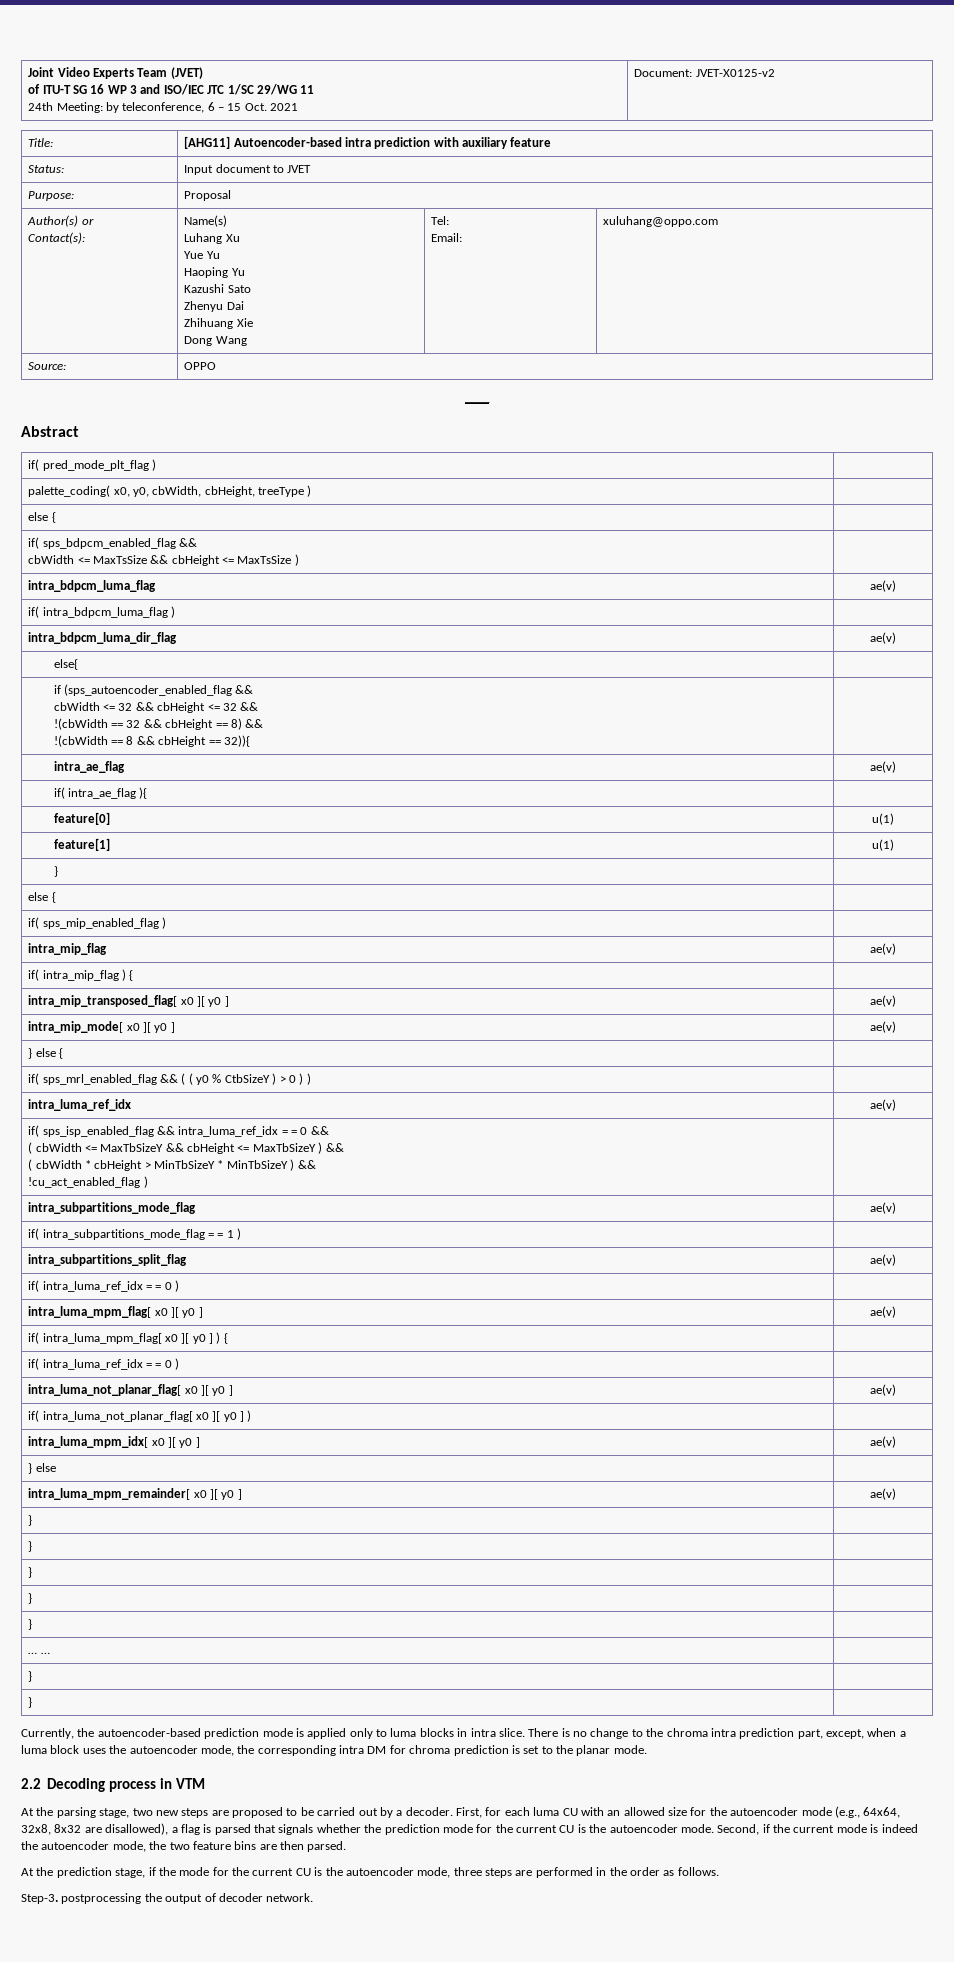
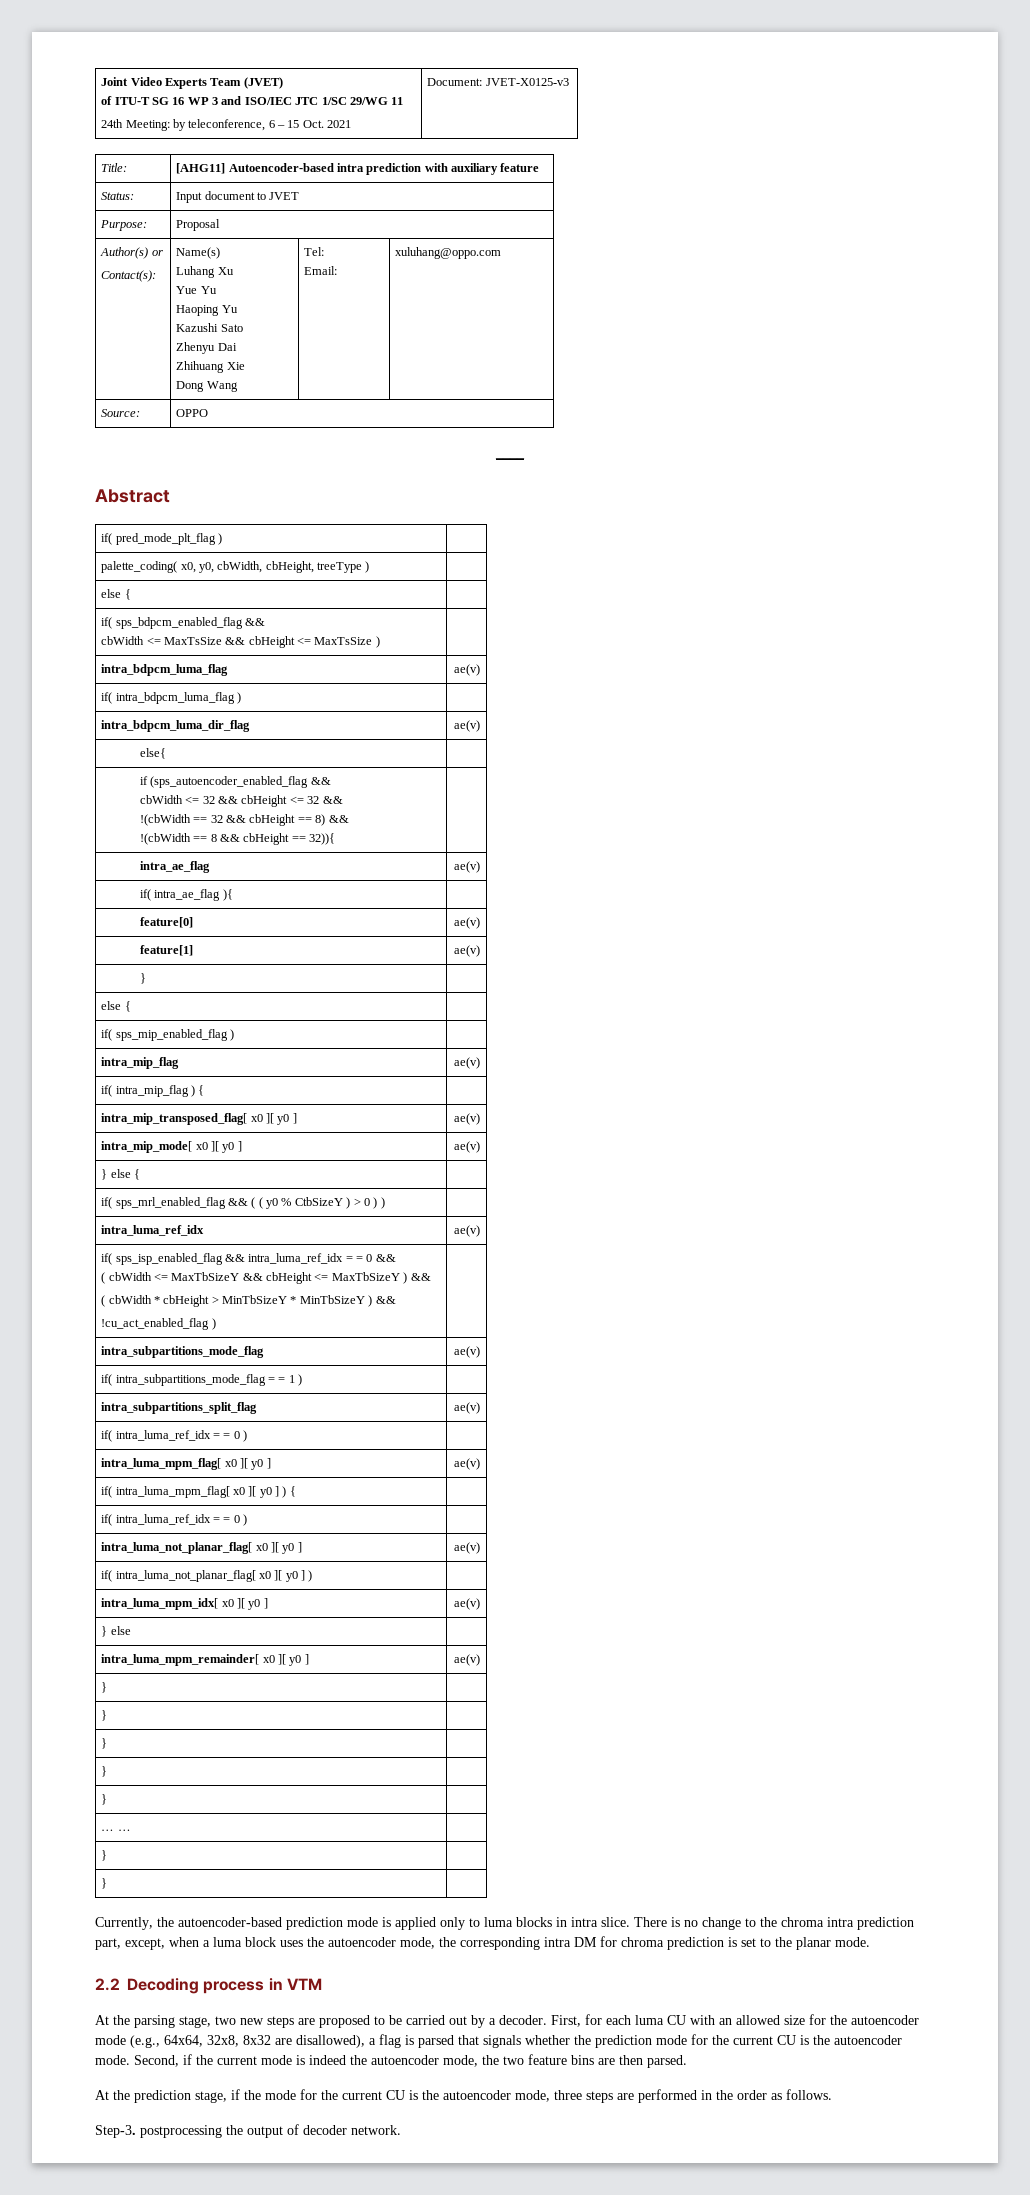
  Joint Video Experts Team (JVET)
  of ITU-T SG 16 WP 3 and ISO/IEC JTC 1/SC 29/WG 11
- 24th Meeting: by teleconference, 6 – 15 Oct. 2021 | Document: JVET-X0125-v2
+ 24th Meeting: by teleconference, 6 – 15 Oct. 2021 | Document: JVET-X0125-v3
- feature[0] | u(1)
+ feature[0] | ae(v)
- feature[1] | u(1)
+ feature[1] | ae(v)

